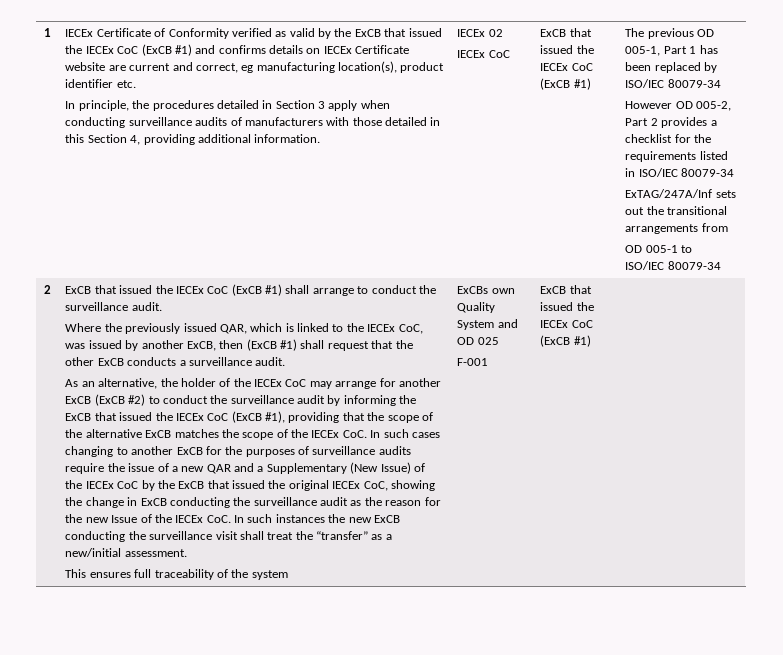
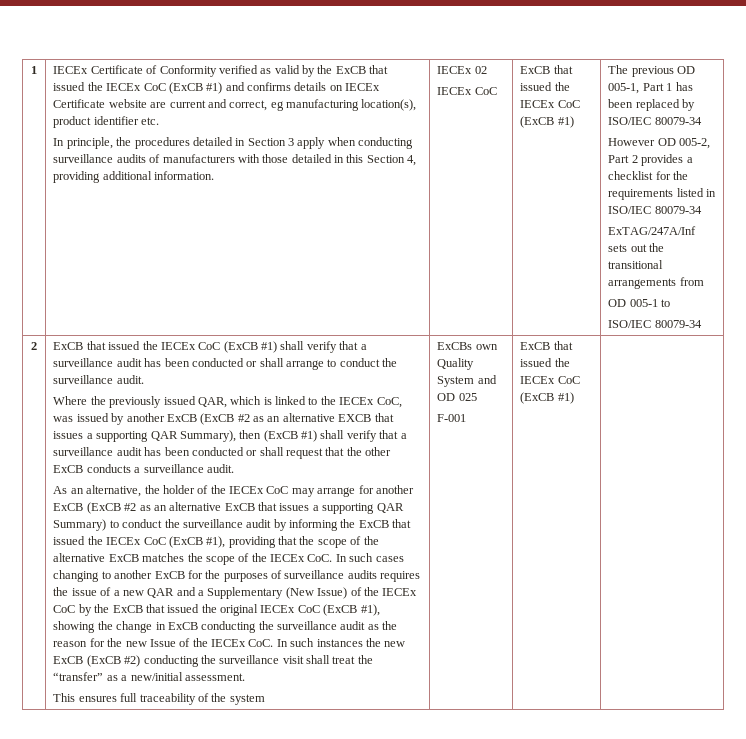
- ExCB that issued the IECEx CoC (ExCB #1) shall arrange to conduct the surveillance audit.
+ ExCB that issued the IECEx CoC (ExCB #1) shall verify that a surveillance audit has been conducted or shall arrange to conduct the surveillance audit.
- Where the previously issued QAR, which is linked to the IECEx CoC, was issued by another ExCB, then (ExCB #1) shall request that the other ExCB conducts a surveillance audit.
+ Where the previously issued QAR, which is linked to the IECEx CoC, was issued by another ExCB (ExCB #2 as an alternative EXCB that issues a supporting QAR Summary), then (ExCB #1) shall verify that a surveillance audit has been conducted or shall request that the other ExCB conducts a surveillance audit.
- As an alternative, the holder of the IECEx CoC may arrange for another ExCB (ExCB #2) to conduct the surveillance audit by informing the ExCB that issued the IECEx CoC (ExCB #1), providing that the scope of the alternative ExCB matches the scope of the IECEx CoC. In such cases changing to another ExCB for the purposes of surveillance audits require the issue of a new QAR and a Supplementary (New Issue) of the IECEx CoC by the ExCB that issued the original IECEx CoC, showing the change in ExCB conducting the surveillance audit as the reason for the new Issue of the IECEx CoC. In such instances the new ExCB conducting the surveillance visit shall treat the “transfer” as a new/initial assessment.
+ As an alternative, the holder of the IECEx CoC may arrange for another ExCB (ExCB #2 as an alternative ExCB that issues a supporting QAR Summary) to conduct the surveillance audit by informing the ExCB that issued the IECEx CoC (ExCB #1), providing that the scope of the alternative ExCB matches the scope of the IECEx CoC. In such cases changing to another ExCB for the purposes of surveillance audits requires the issue of a new QAR and a Supplementary (New Issue) of the IECEx CoC by the ExCB that issued the original IECEx CoC (ExCB #1), showing the change in ExCB conducting the surveillance audit as the reason for the new Issue of the IECEx CoC. In such instances the new ExCB (ExCB #2) conducting the surveillance visit shall treat the “transfer” as a new/initial assessment.

